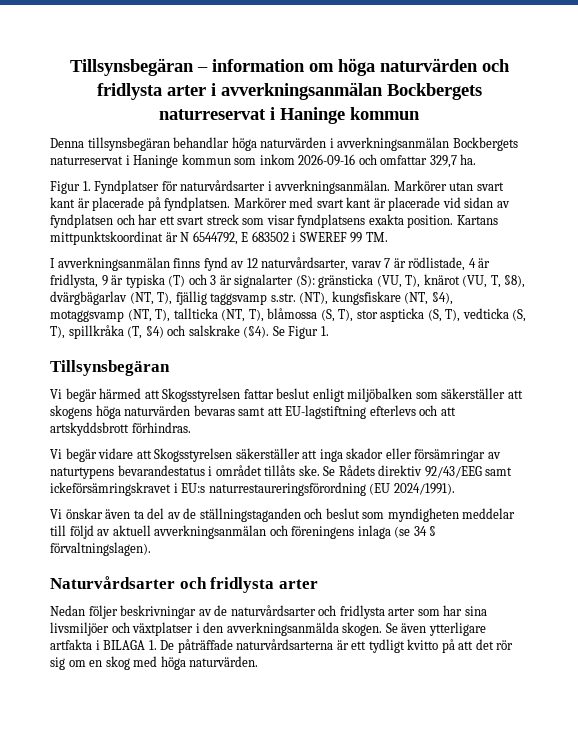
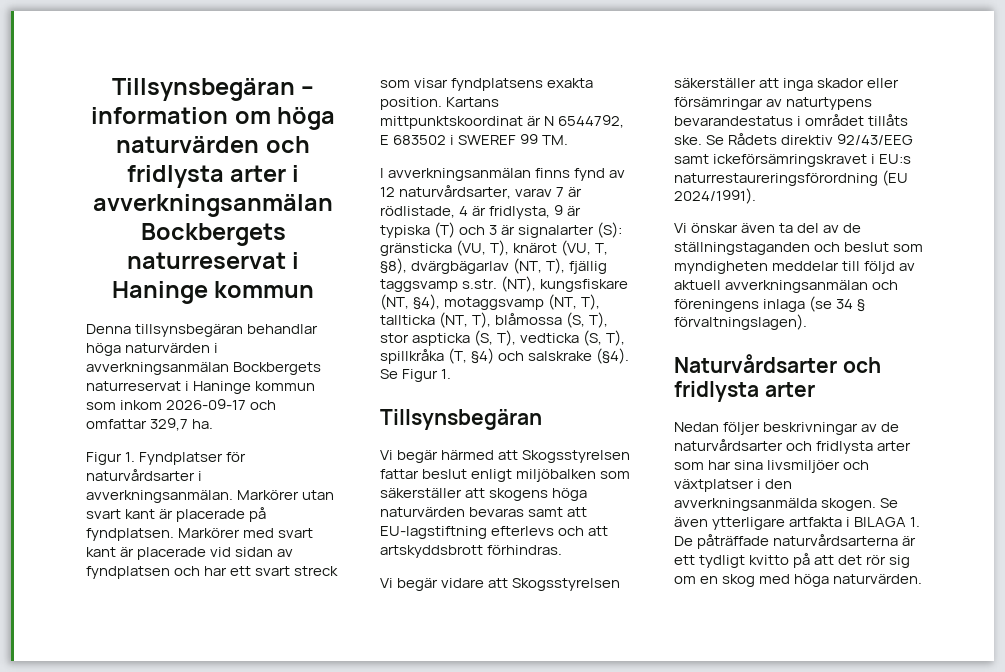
- Denna tillsynsbegäran behandlar höga naturvärden i avverkningsanmälan Bockbergets naturreservat i Haninge kommun som inkom 2026-09-16 och omfattar 329,7 ha.
+ Denna tillsynsbegäran behandlar höga naturvärden i avverkningsanmälan Bockbergets naturreservat i Haninge kommun som inkom 2026-09-17 och omfattar 329,7 ha.

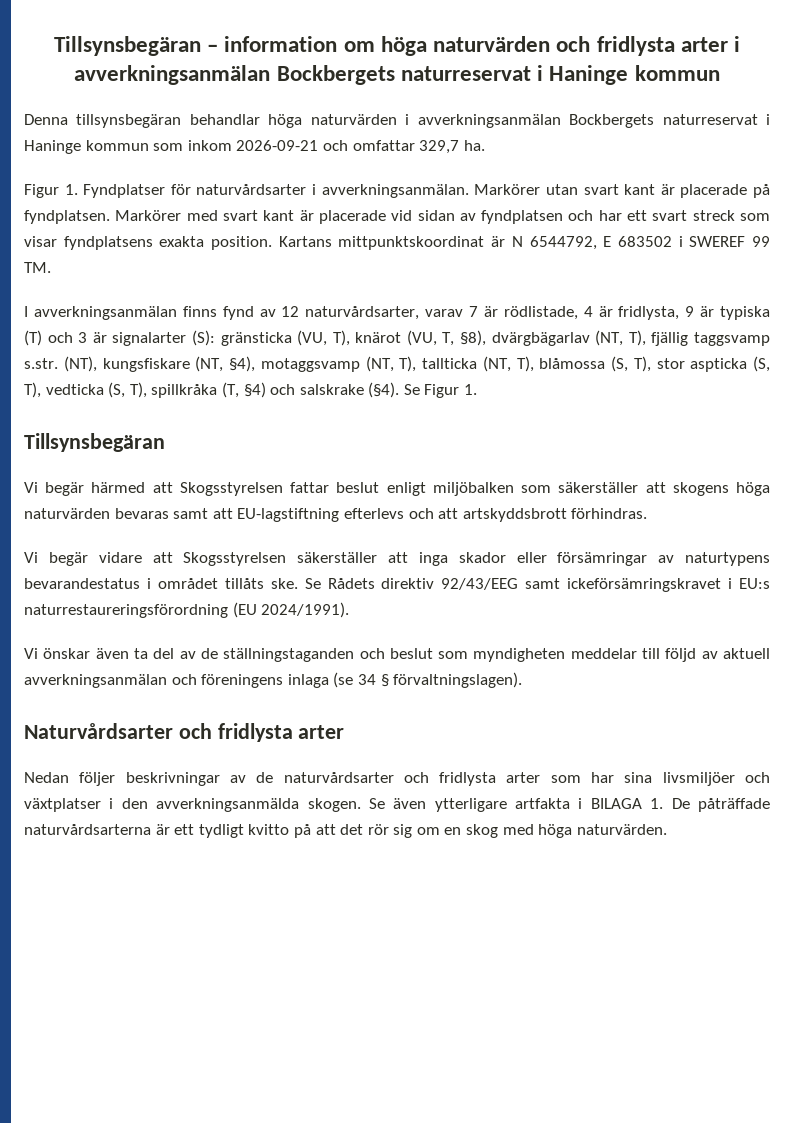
- Denna tillsynsbegäran behandlar höga naturvärden i avverkningsanmälan Bockbergets naturreservat i Haninge kommun som inkom 2026-09-17 och omfattar 329,7 ha.
+ Denna tillsynsbegäran behandlar höga naturvärden i avverkningsanmälan Bockbergets naturreservat i Haninge kommun som inkom 2026-09-21 och omfattar 329,7 ha.

